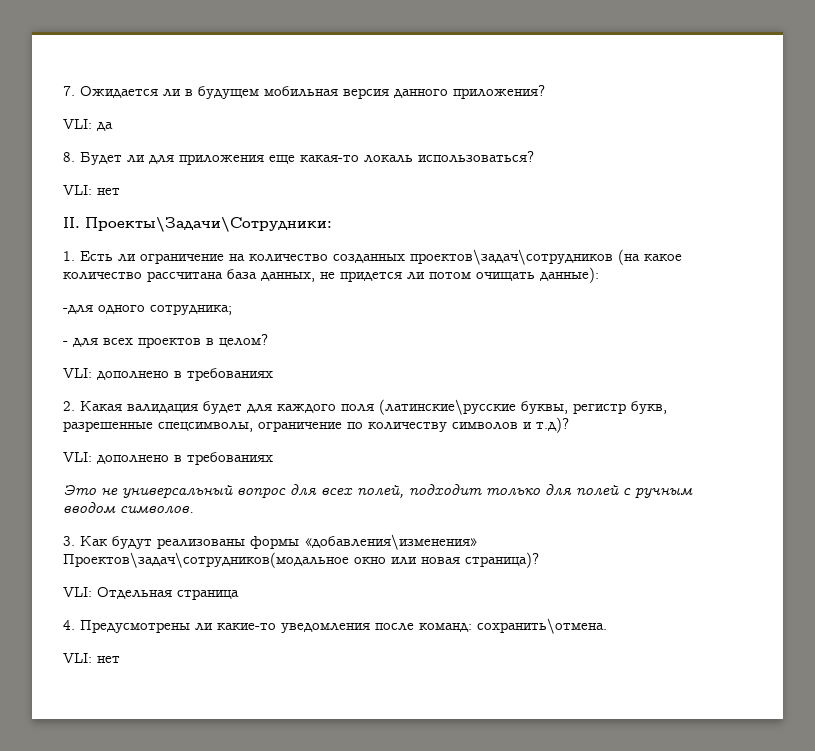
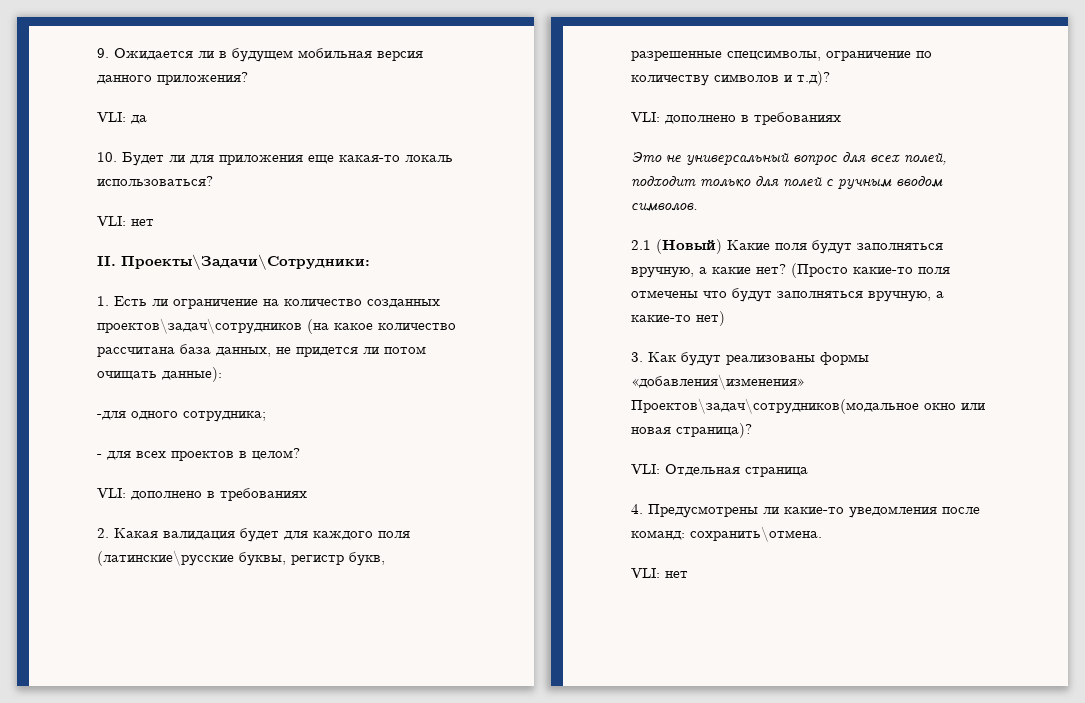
- 7. Ожидается ли в будущем мобильная версия данного приложения?
+ 9. Ожидается ли в будущем мобильная версия данного приложения?
- 8. Будет ли для приложения еще какая-то локаль использоваться?
+ 10. Будет ли для приложения еще какая-то локаль использоваться?
+ 2.1 (Новый) Какие поля будут заполняться вручную, а какие нет? (Просто какие-то поля отмечены что будут заполняться вручную, а какие-то нет)

